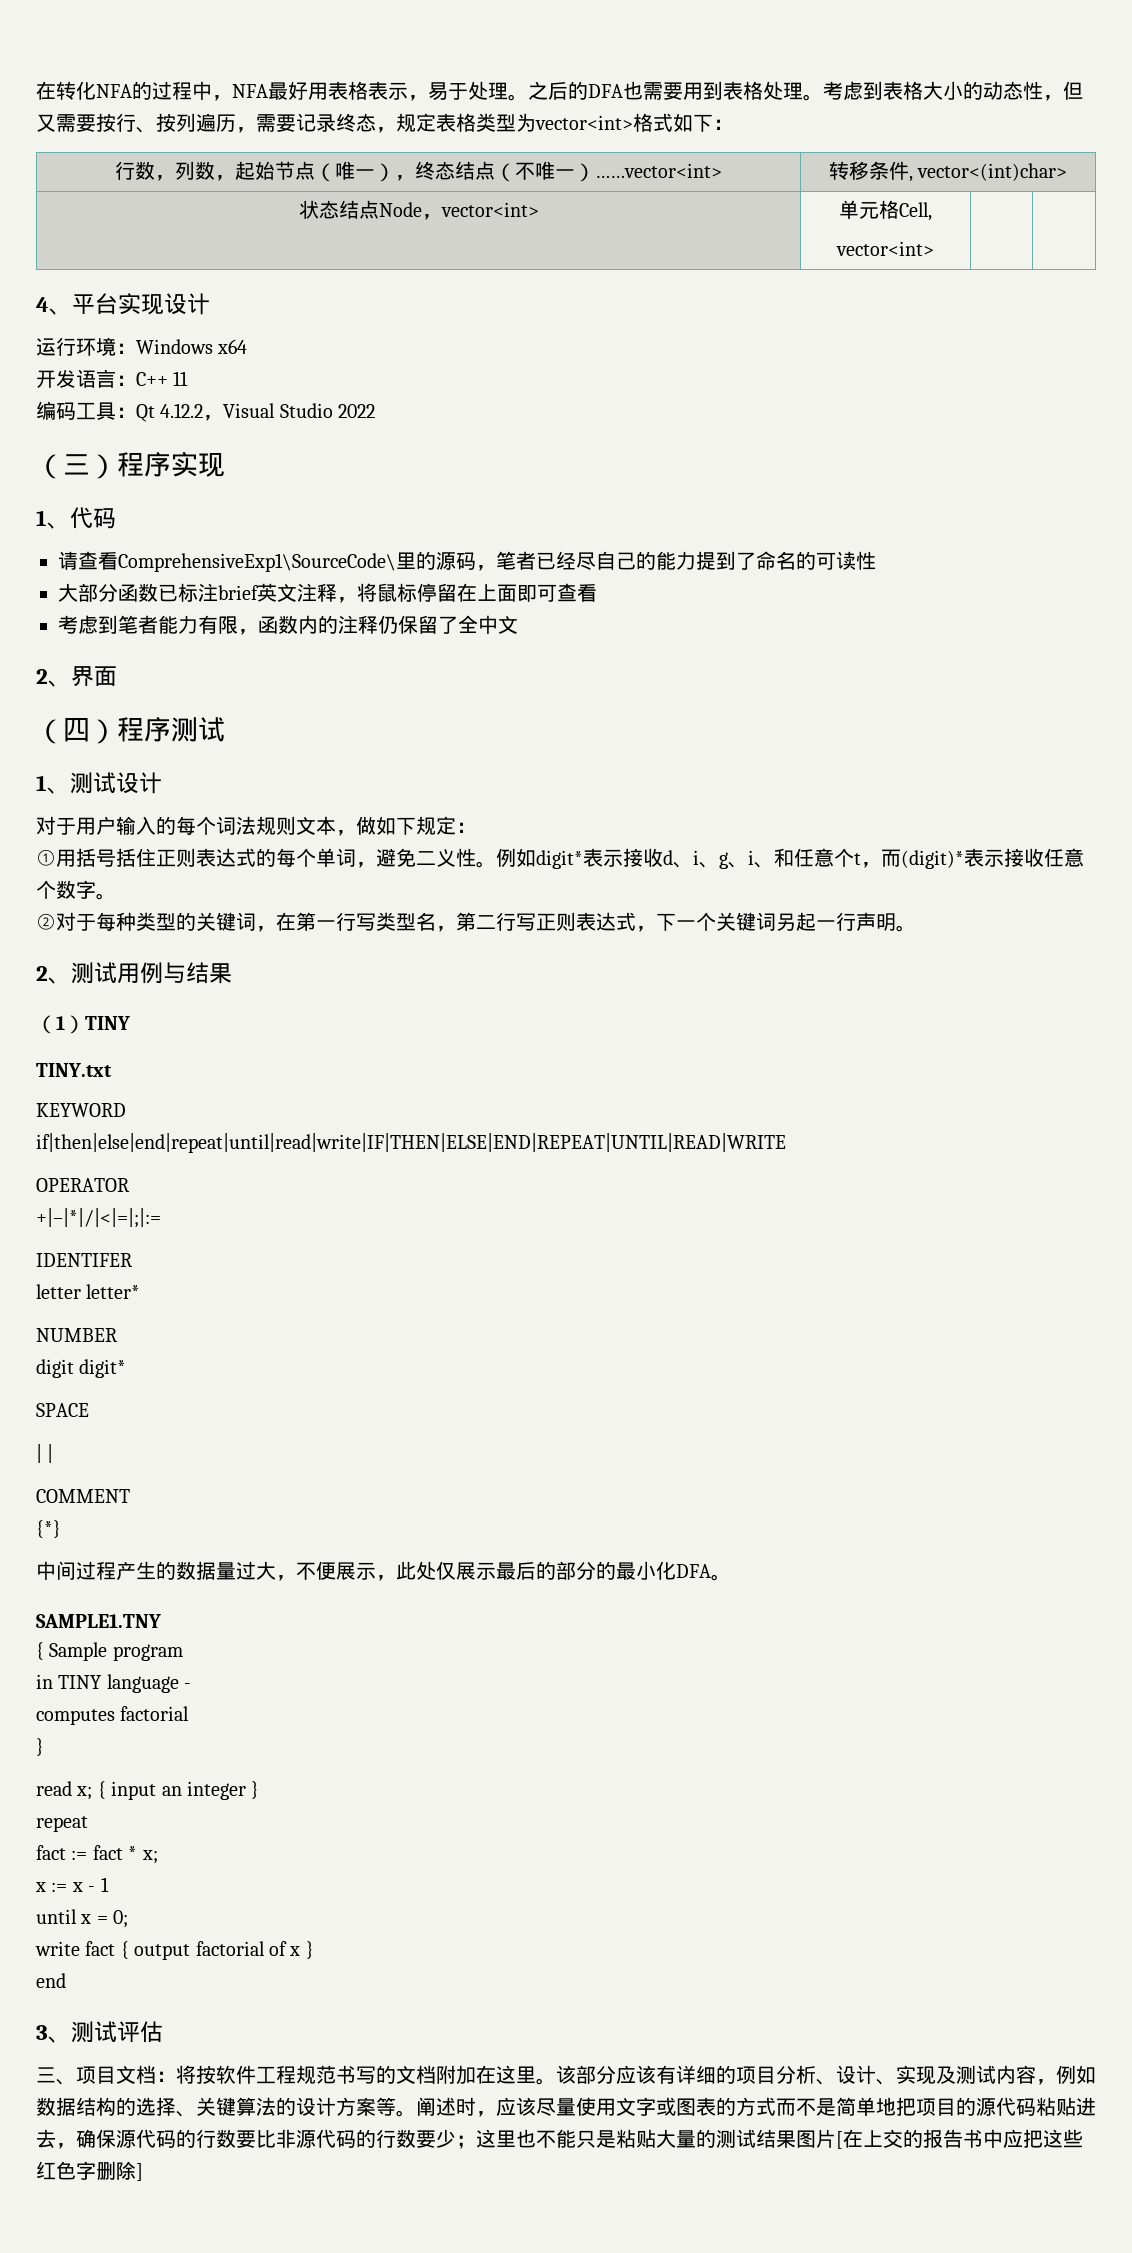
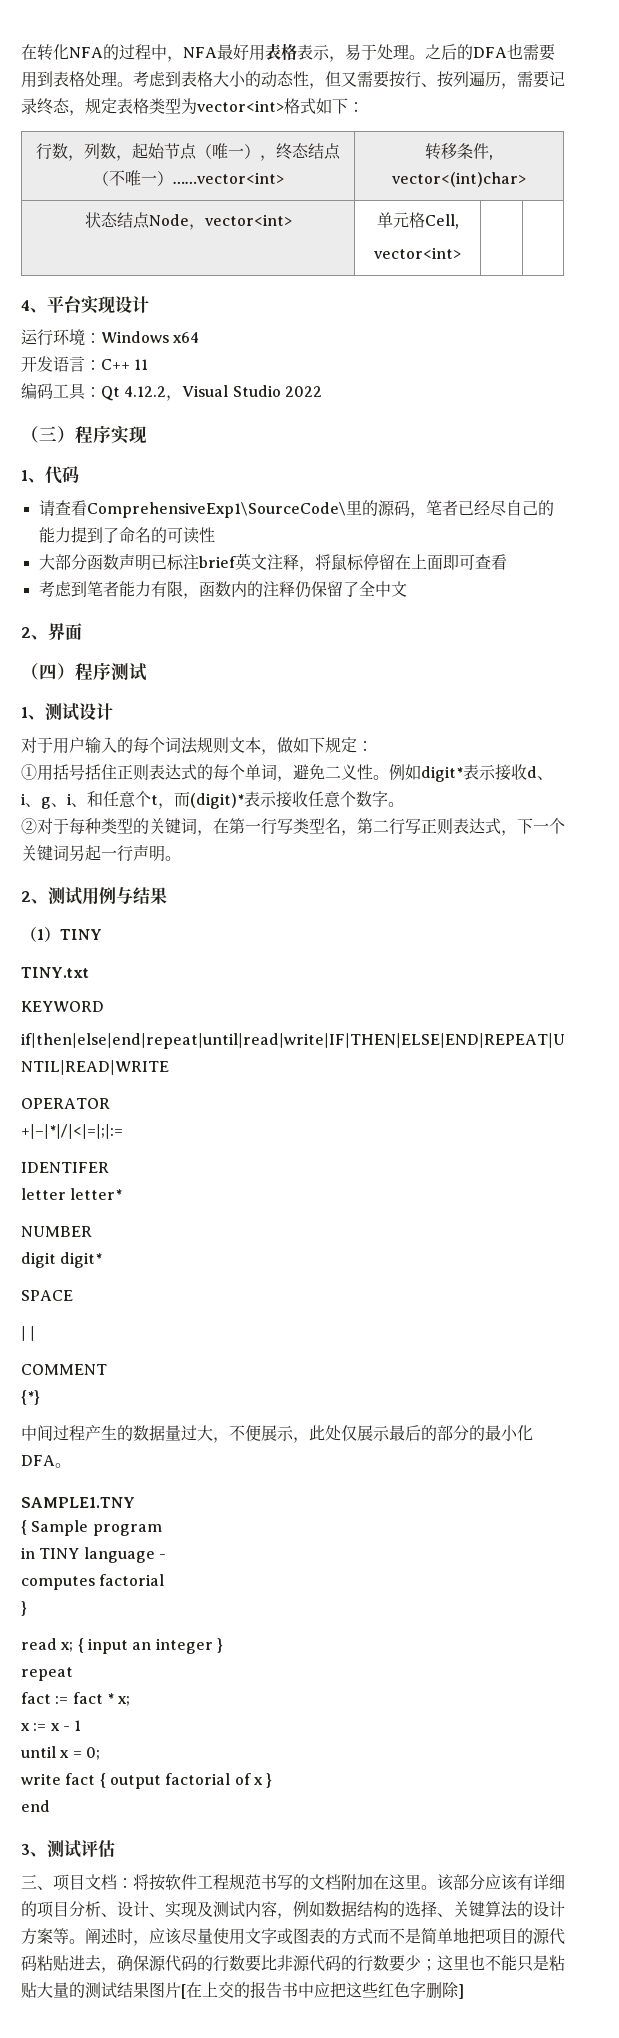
- 大部分函数已标注brief英文注释，将鼠标停留在上面即可查看
+ 大部分函数声明已标注brief英文注释，将鼠标停留在上面即可查看

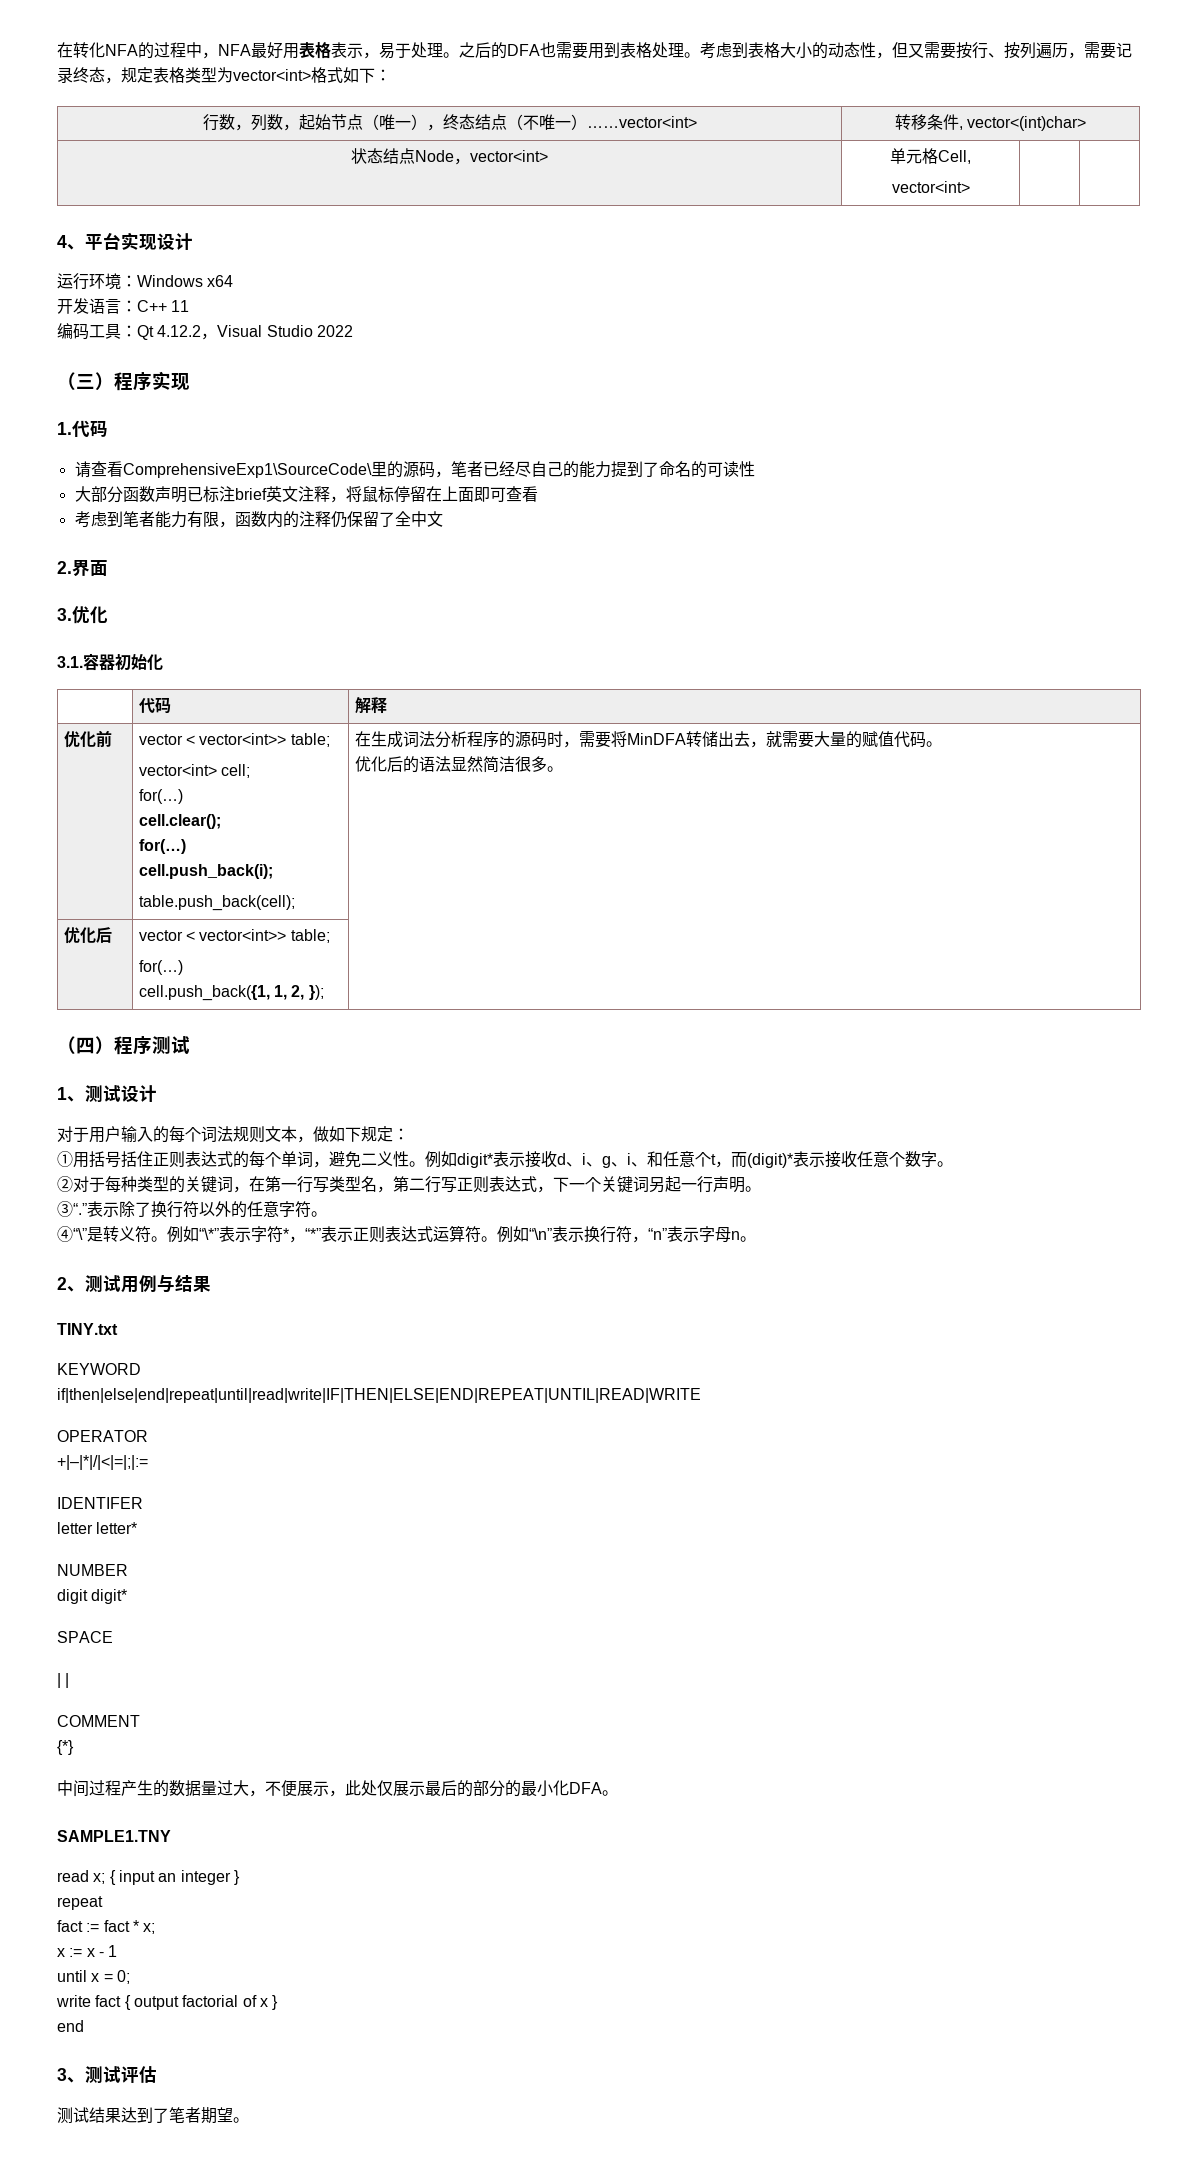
- 1、代码
+ 1.代码
- 2、界面
+ 2.界面
+ 3.优化
+ 3.1.容器初始化
+ | 代码 | 解释
+ 优化前 | vector < vector<int>> table;
+ vector<int> cell;
+ for(…)
+ cell.clear();
+ for(…)
+ cell.push_back(i);
+ table.push_back(cell); | 在生成词法分析程序的源码时，需要将MinDFA转储出去，就需要大量的赋值代码。
+ 优化后的语法显然简洁很多。
+ 优化后 | vector < vector<int>> table;
+ for(…)
+ cell.push_back({1, 1, 2, }); |
+ ③“.”表示除了换行符以外的任意字符。
+ ④“\”是转义符。例如“\*”表示字符*，“*”表示正则表达式运算符。例如“\n”表示换行符，“n”表示字母n。
- （1）TINY
- { Sample program
- in TINY language -
- computes factorial
- }
- 三、项目文档：将按软件工程规范书写的文档附加在这里。该部分应该有详细的项目分析、设计、实现及测试内容，例如数据结构的选择、关键算法的设计方案等。阐述时，应该尽量使用文字或图表的方式而不是简单地把项目的源代码粘贴进去，确保源代码的行数要比非源代码的行数要少；这里也不能只是粘贴大量的测试结果图片[在上交的报告书中应把这些红色字删除]
+ 测试结果达到了笔者期望。

